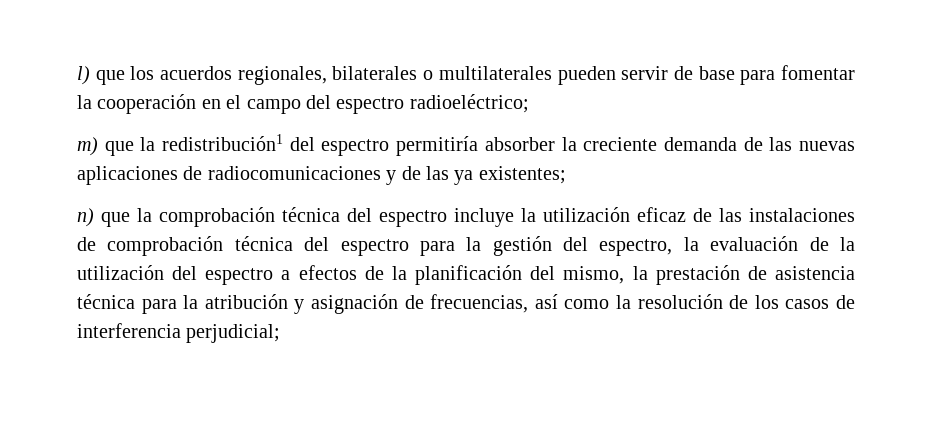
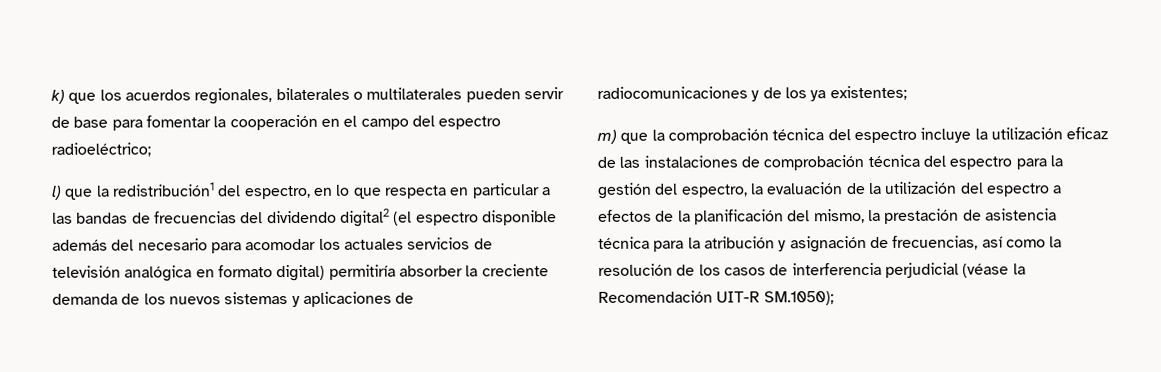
- l) que los acuerdos regionales, bilaterales o multilaterales pueden servir de base para fomentar la cooperación en el campo del espectro radioeléctrico;
+ k) que los acuerdos regionales, bilaterales o multilaterales pueden servir de base para fomentar la cooperación en el campo del espectro radioeléctrico;
- m) que la redistribución1 del espectro permitiría absorber la creciente demanda de las nuevas aplicaciones de radiocomunicaciones y de las ya existentes;
+ l) que la redistribución1 del espectro, en lo que respecta en particular a las bandas de frecuencias del dividendo digital2 (el espectro disponible además del necesario para acomodar los actuales servicios de televisión analógica en formato digital) permitiría absorber la creciente demanda de los nuevos sistemas y aplicaciones de radiocomunicaciones y de los ya existentes;
- n) que la comprobación técnica del espectro incluye la utilización eficaz de las instalaciones de comprobación técnica del espectro para la gestión del espectro, la evaluación de la utilización del espectro a efectos de la planificación del mismo, la prestación de asistencia técnica para la atribución y asignación de frecuencias, así como la resolución de los casos de interferencia perjudicial;
+ m) que la comprobación técnica del espectro incluye la utilización eficaz de las instalaciones de comprobación técnica del espectro para la gestión del espectro, la evaluación de la utilización del espectro a efectos de la planificación del mismo, la prestación de asistencia técnica para la atribución y asignación de frecuencias, así como la resolución de los casos de interferencia perjudicial (véase la Recomendación UIT-R SM.1050);

